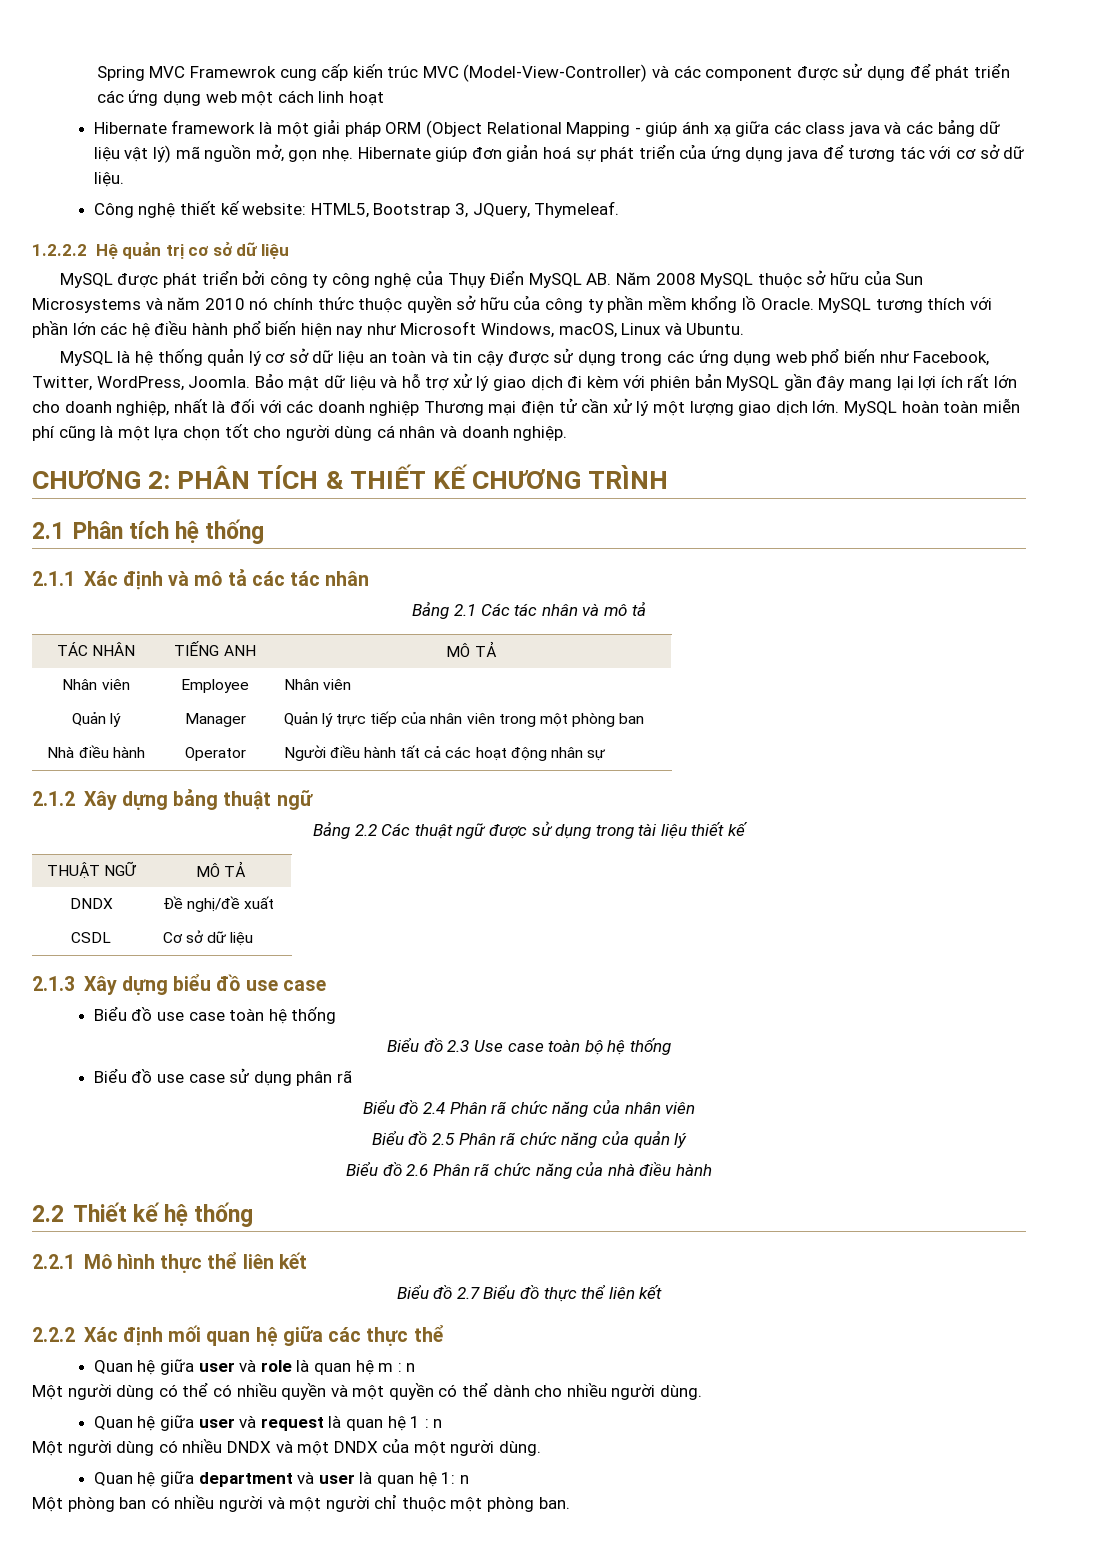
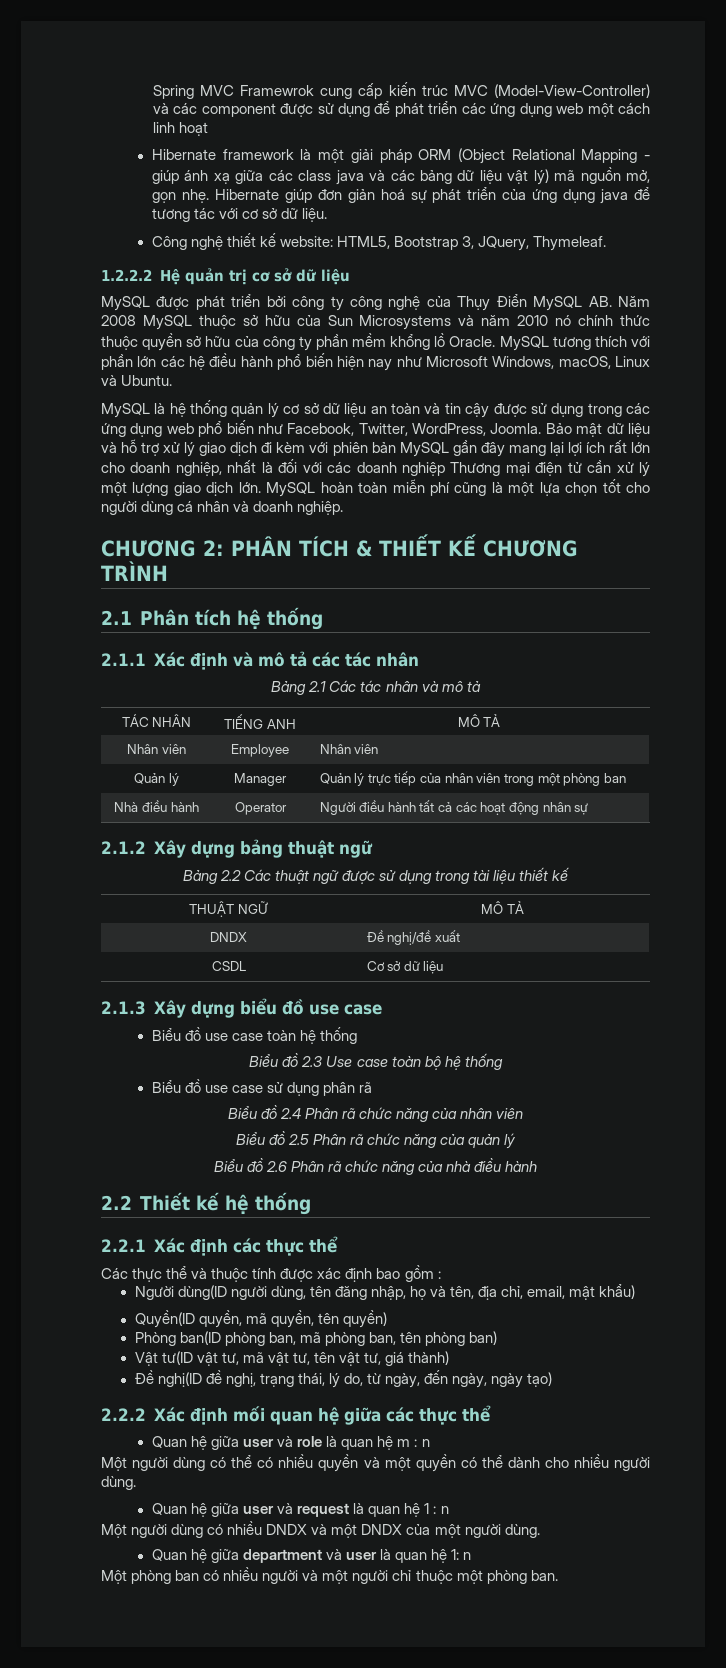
- 2.2.1 Mô hình thực thể liên kết
- Biểu đồ 2.7 Biểu đồ thực thể liên kết
+ 2.2.1 Xác định các thực thể
+ Các thực thể và thuộc tính được xác định bao gồm :
+ Người dùng(ID người dùng, tên đăng nhập, họ và tên, địa chỉ, email, mật khẩu)
+ Quyền(ID quyền, mã quyền, tên quyền)
+ Phòng ban(ID phòng ban, mã phòng ban, tên phòng ban)
+ Vật tư(ID vật tư, mã vật tư, tên vật tư, giá thành)
+ Đề nghị(ID đề nghị, trạng thái, lý do, từ ngày, đến ngày, ngày tạo)

